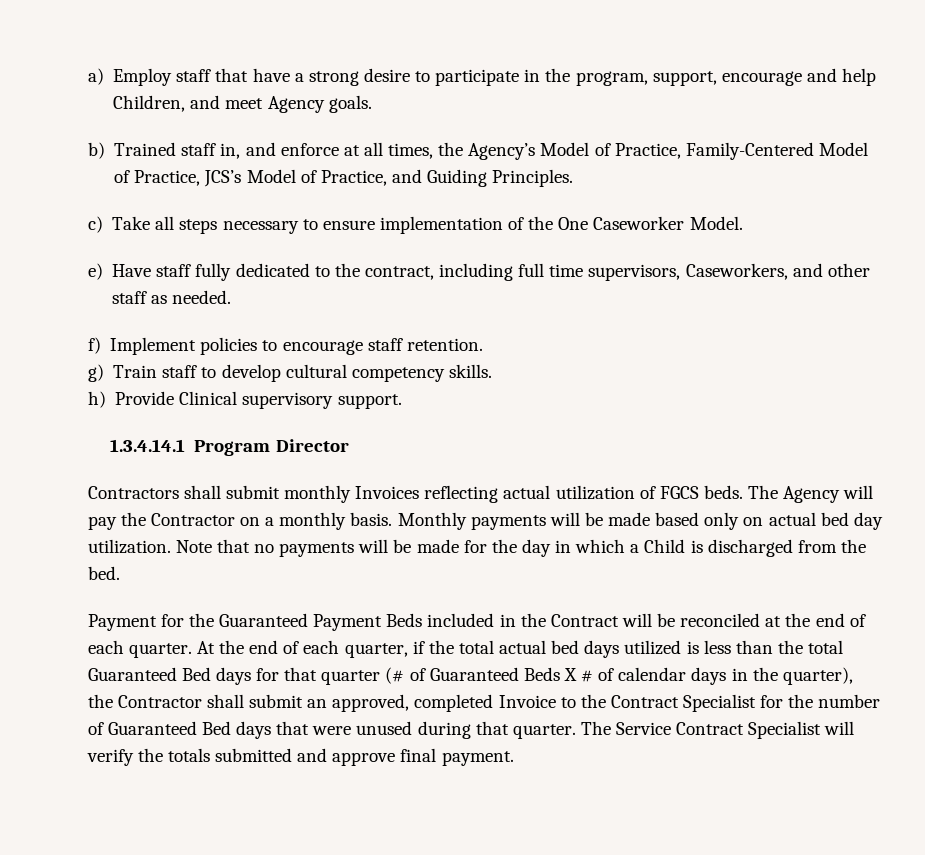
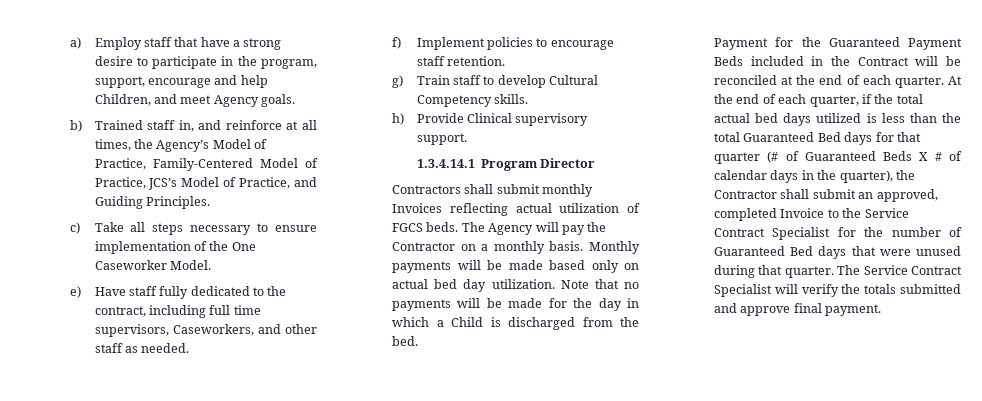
- b) Trained staff in, and enforce at all times, the Agency’s Model of Practice, Family-Centered Model of Practice, JCS’s Model of Practice, and Guiding Principles.
+ b) Trained staff in, and reinforce at all times, the Agency’s Model of Practice, Family-Centered Model of Practice, JCS’s Model of Practice, and Guiding Principles.
- g) Train staff to develop cultural competency skills.
+ g) Train staff to develop Cultural Competency skills.
- At the end of each quarter, if the total actual bed days utilized is less than the total Guaranteed Bed days for that quarter (# of Guaranteed Beds X # of calendar days in the quarter), the Contractor shall submit an approved, completed Invoice to the Contract Specialist for the number of Guaranteed Bed days that were unused during that quarter.
+ At the end of each quarter, if the total actual bed days utilized is less than the total Guaranteed Bed days for that quarter (# of Guaranteed Beds X # of calendar days in the quarter), the Contractor shall submit an approved, completed Invoice to the Service Contract Specialist for the number of Guaranteed Bed days that were unused during that quarter.

